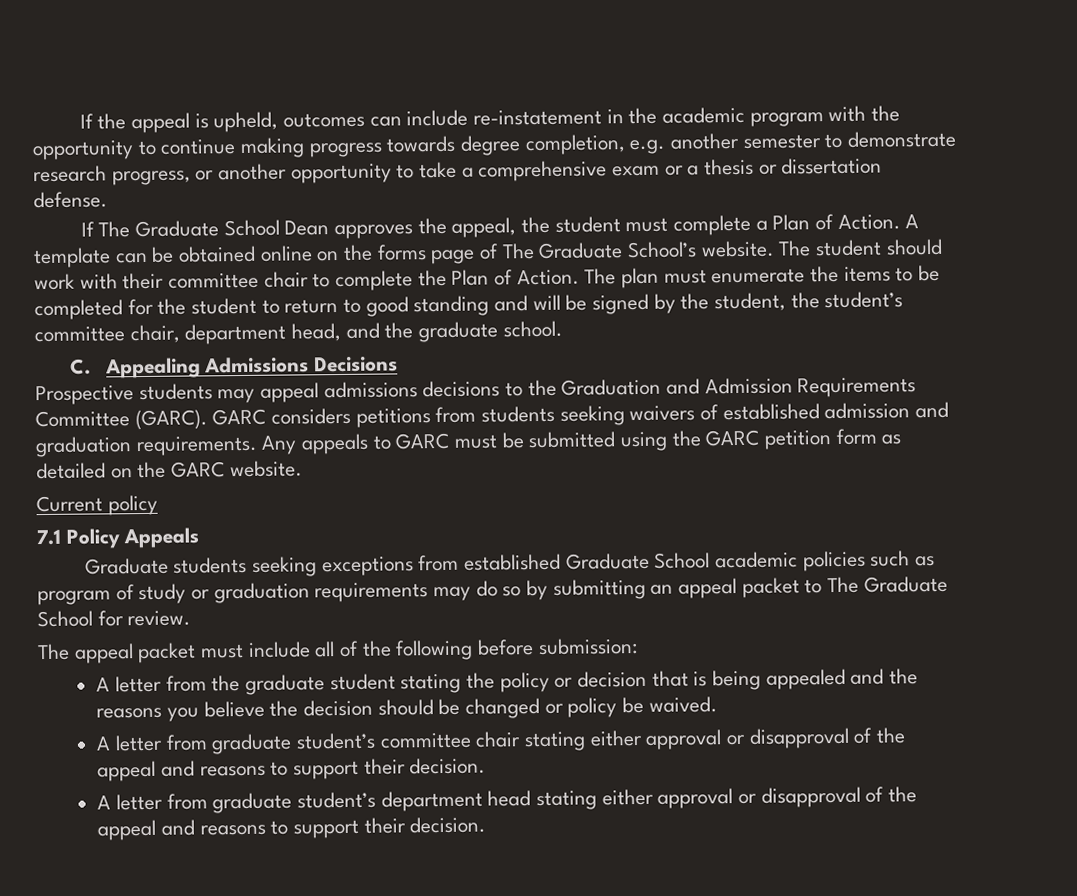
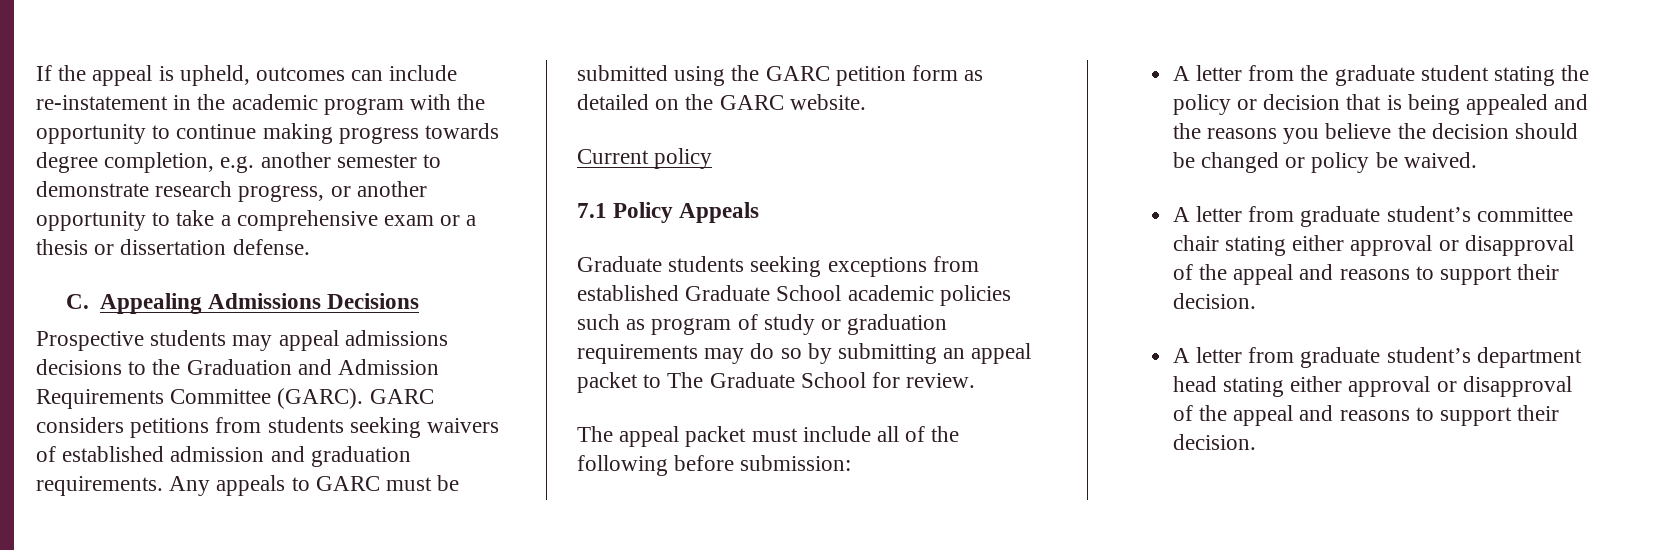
- If The Graduate School Dean approves the appeal, the student must complete a Plan of Action. A template can be obtained online on the forms page of The Graduate School’s website. The student should work with their committee chair to complete the Plan of Action. The plan must enumerate the items to be completed for the student to return to good standing and will be signed by the student, the student’s committee chair, department head, and the graduate school.

